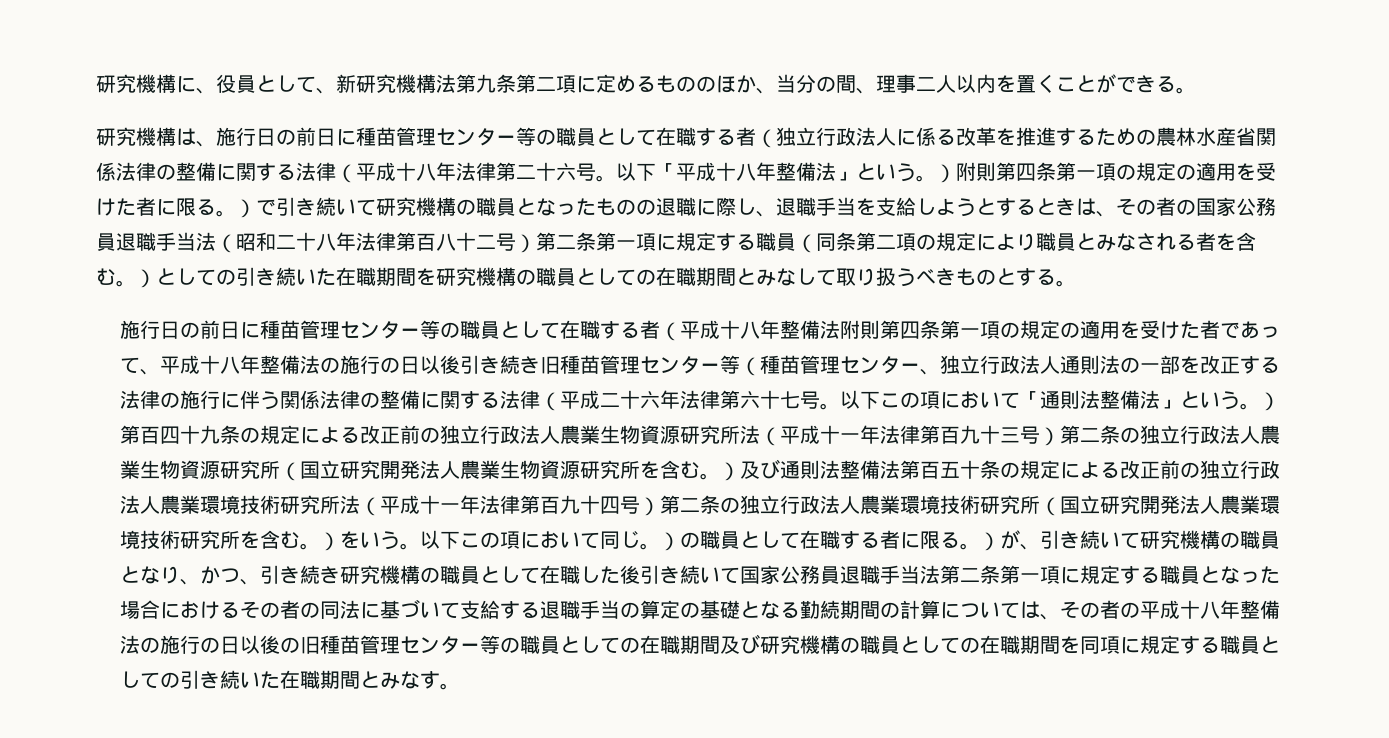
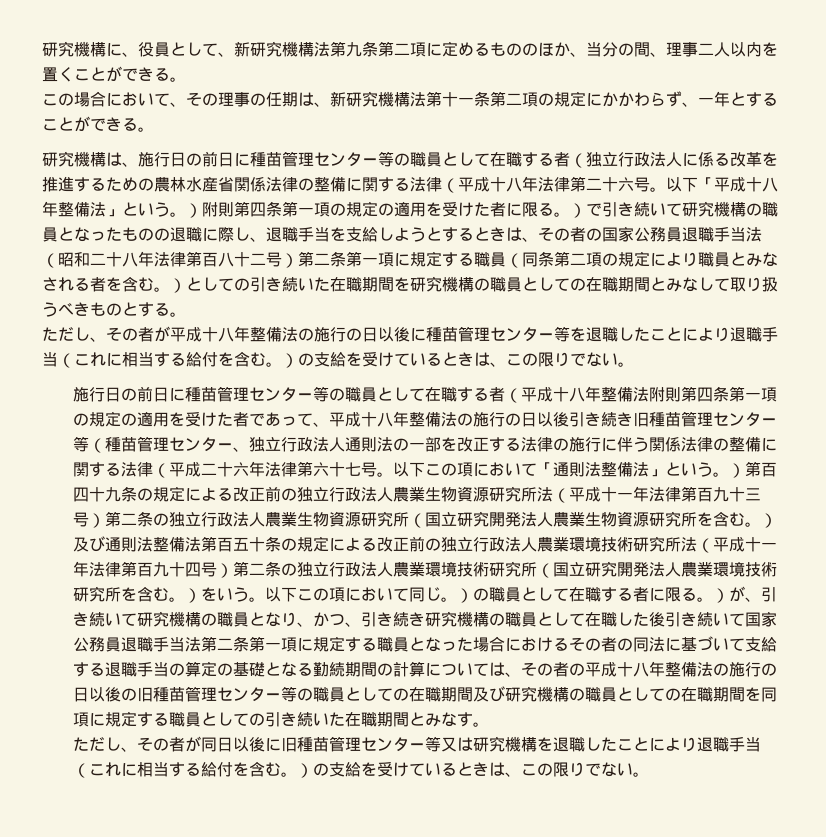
+ この場合において、その理事の任期は、新研究機構法第十一条第二項の規定にかかわらず、一年とすることができる。
+ ただし、その者が平成十八年整備法の施行の日以後に種苗管理センター等を退職したことにより退職手当（これに相当する給付を含む。）の支給を受けているときは、この限りでない。
+ ただし、その者が同日以後に旧種苗管理センター等又は研究機構を退職したことにより退職手当（これに相当する給付を含む。）の支給を受けているときは、この限りでない。

